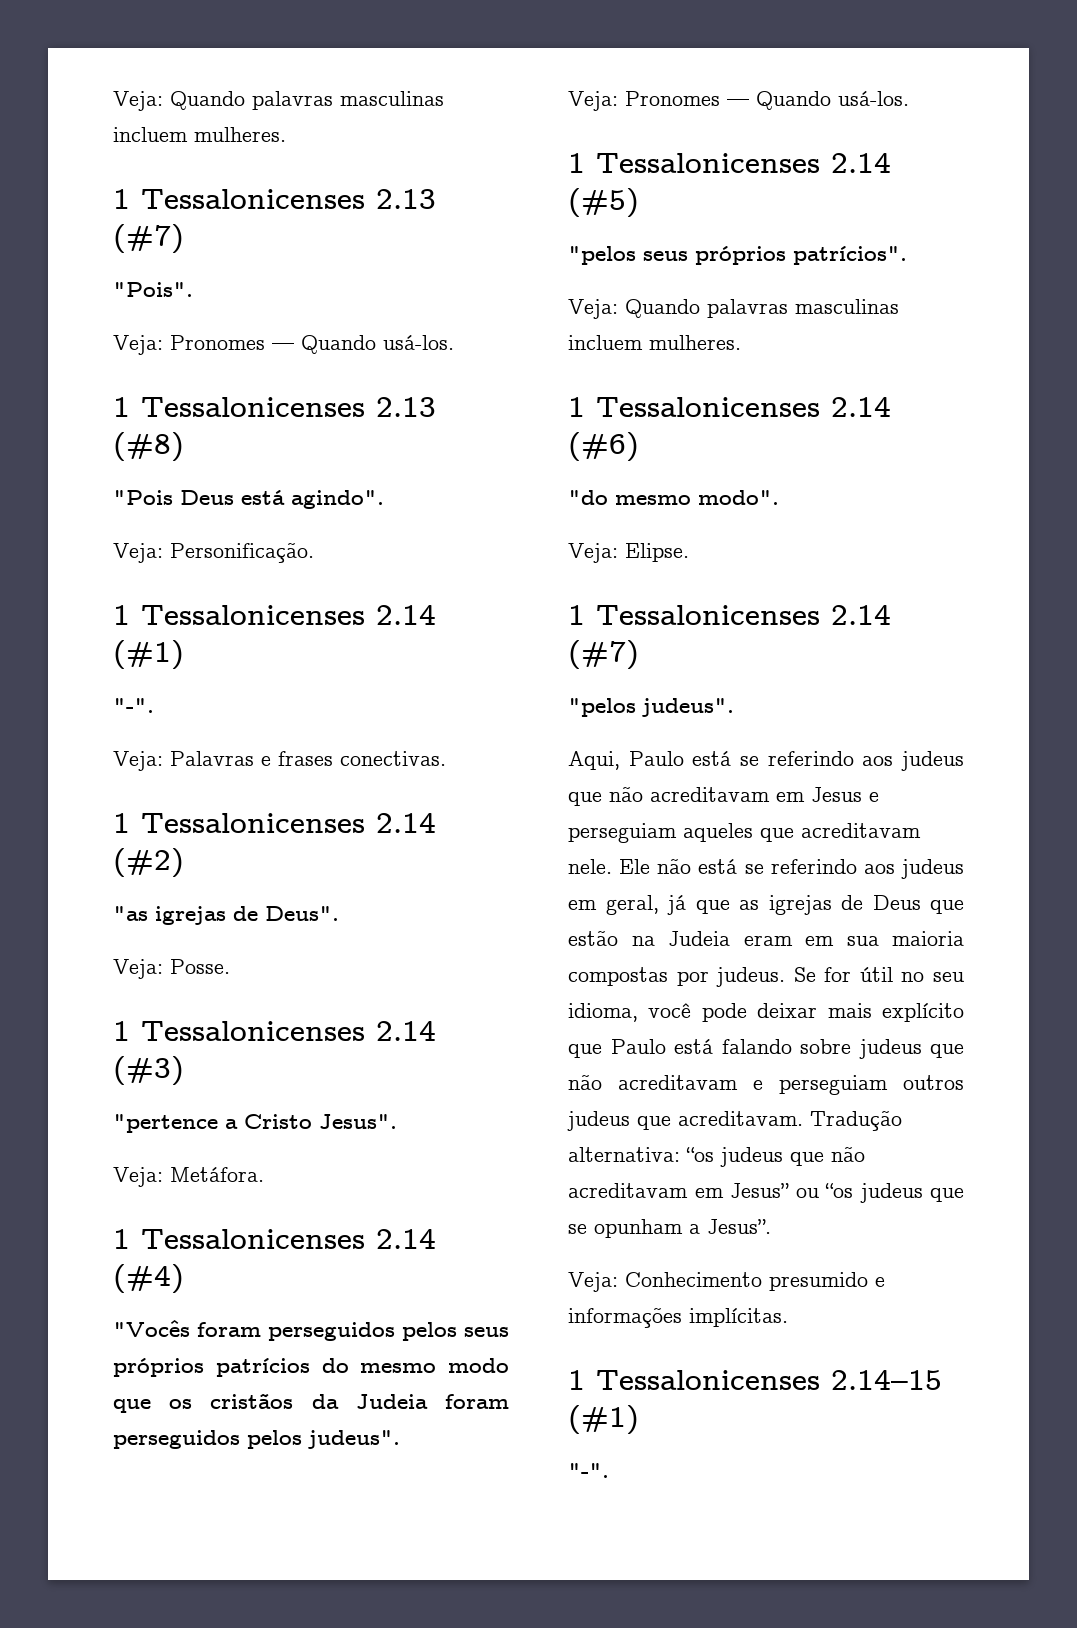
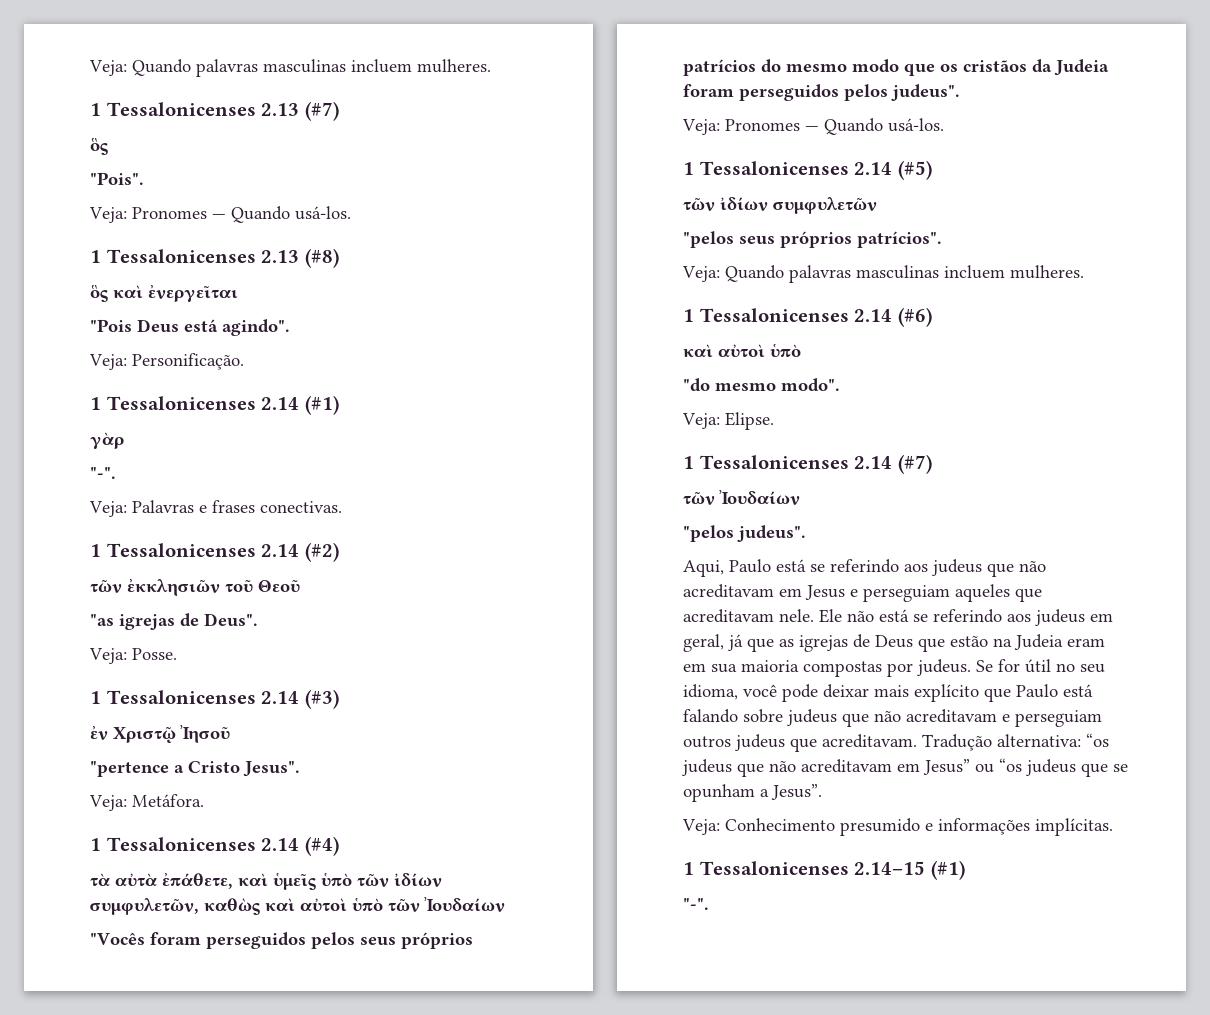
  1 Tessalonicenses 2.13 (#7)
+ ὃς
+ ὃς καὶ ἐνεργεῖται
+ γὰρ
+ τῶν ἐκκλησιῶν τοῦ Θεοῦ
+ ἐν Χριστῷ Ἰησοῦ
+ τὰ αὐτὰ ἐπάθετε, καὶ ὑμεῖς ὑπὸ τῶν ἰδίων συμφυλετῶν, καθὼς καὶ αὐτοὶ ὑπὸ τῶν Ἰουδαίων
+ τῶν ἰδίων συμφυλετῶν
  1 Tessalonicenses 2.14 (#6)
+ καὶ αὐτοὶ ὑπὸ
  1 Tessalonicenses 2.14 (#7)
+ τῶν Ἰουδαίων

